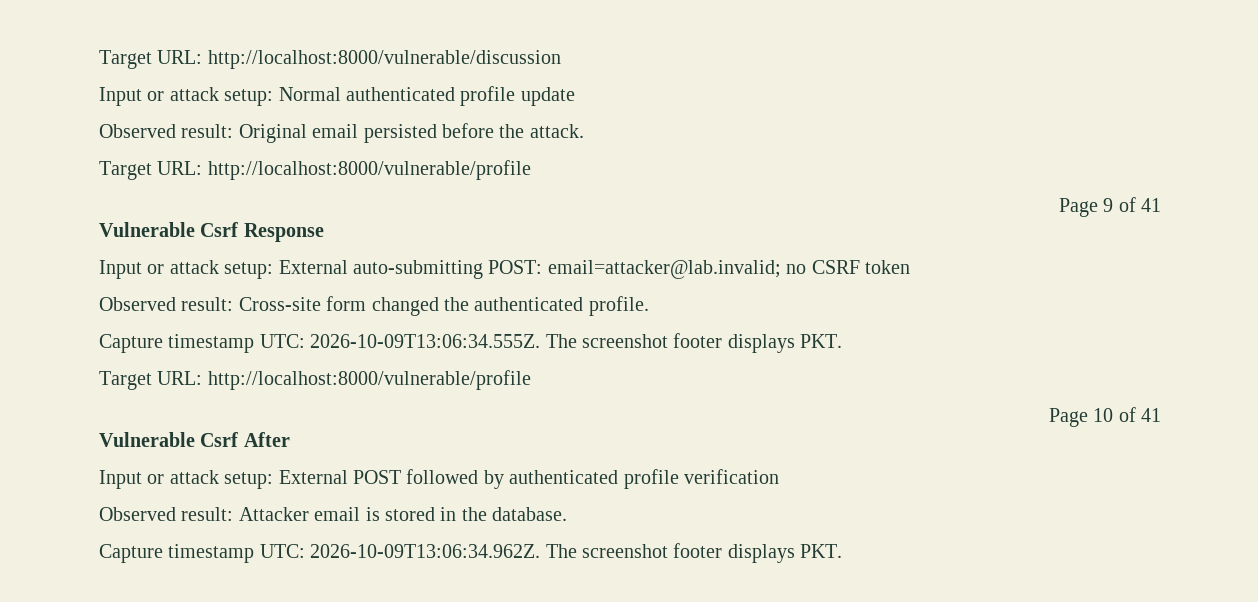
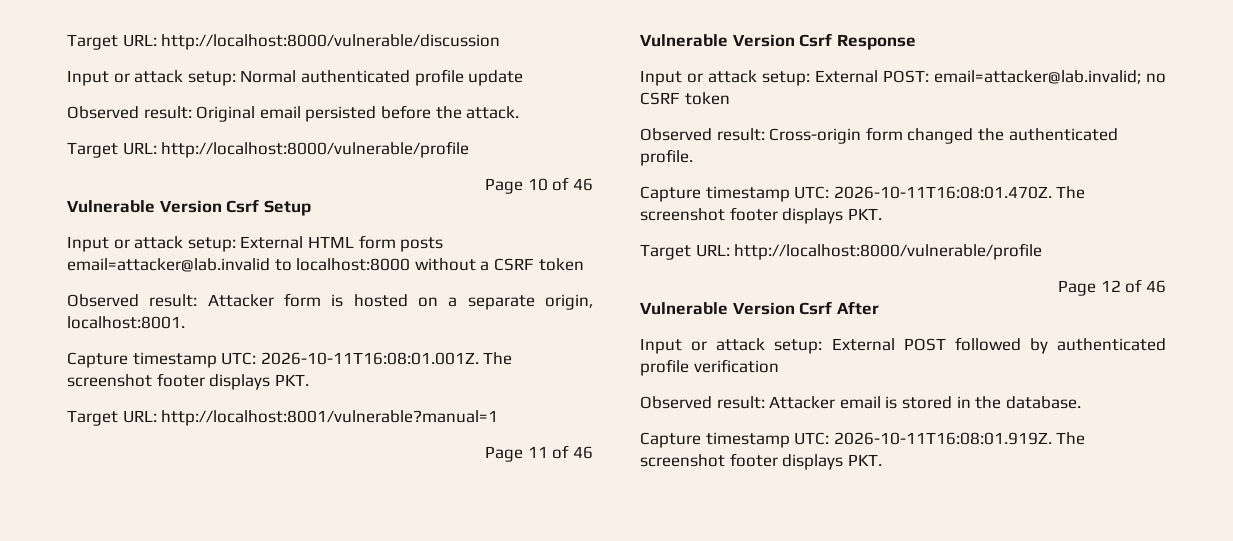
- Page 9 of 41
- Vulnerable Csrf Response
+ Page 10 of 46
+ Vulnerable Version Csrf Setup
+ Input or attack setup: External HTML form posts email=attacker@lab.invalid to localhost:8000 without a CSRF token
+ Observed result: Attacker form is hosted on a separate origin, localhost:8001.
+ Capture timestamp UTC: 2026-10-11T16:08:01.001Z. The screenshot footer displays PKT.
+ Target URL: http://localhost:8001/vulnerable?manual=1
+ Page 11 of 46
+ Vulnerable Version Csrf Response
- Input or attack setup: External auto-submitting POST: email=attacker@lab.invalid; no CSRF token
+ Input or attack setup: External POST: email=attacker@lab.invalid; no CSRF token
- Observed result: Cross-site form changed the authenticated profile.
+ Observed result: Cross-origin form changed the authenticated profile.
- Capture timestamp UTC: 2026-10-09T13:06:34.555Z. The screenshot footer displays PKT.
+ Capture timestamp UTC: 2026-10-11T16:08:01.470Z. The screenshot footer displays PKT.
- Page 10 of 41
- Vulnerable Csrf After
+ Page 12 of 46
+ Vulnerable Version Csrf After
- Capture timestamp UTC: 2026-10-09T13:06:34.962Z. The screenshot footer displays PKT.
+ Capture timestamp UTC: 2026-10-11T16:08:01.919Z. The screenshot footer displays PKT.

